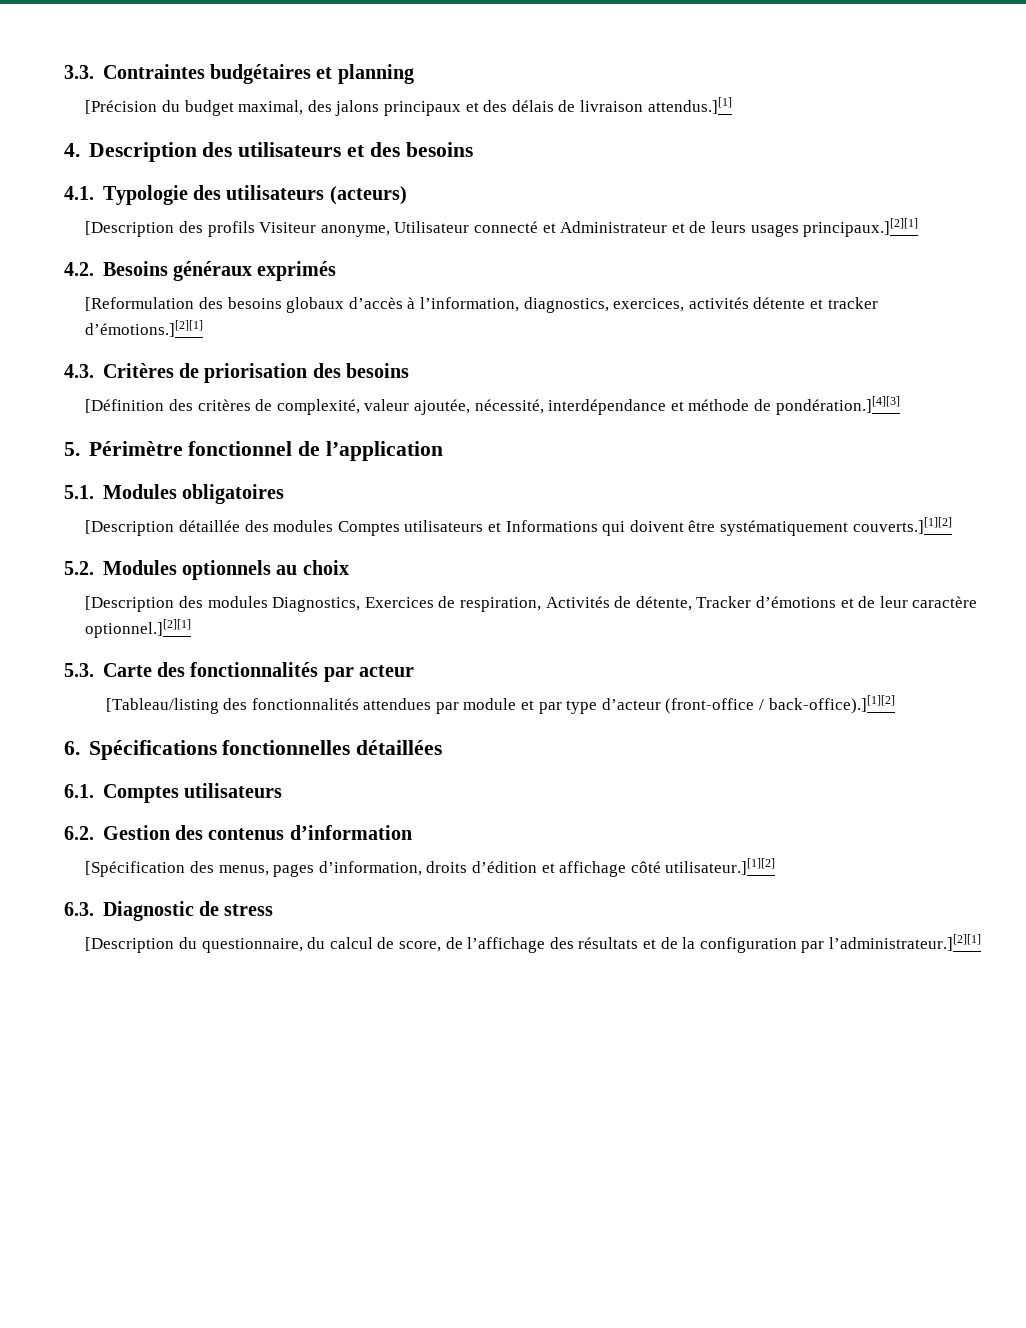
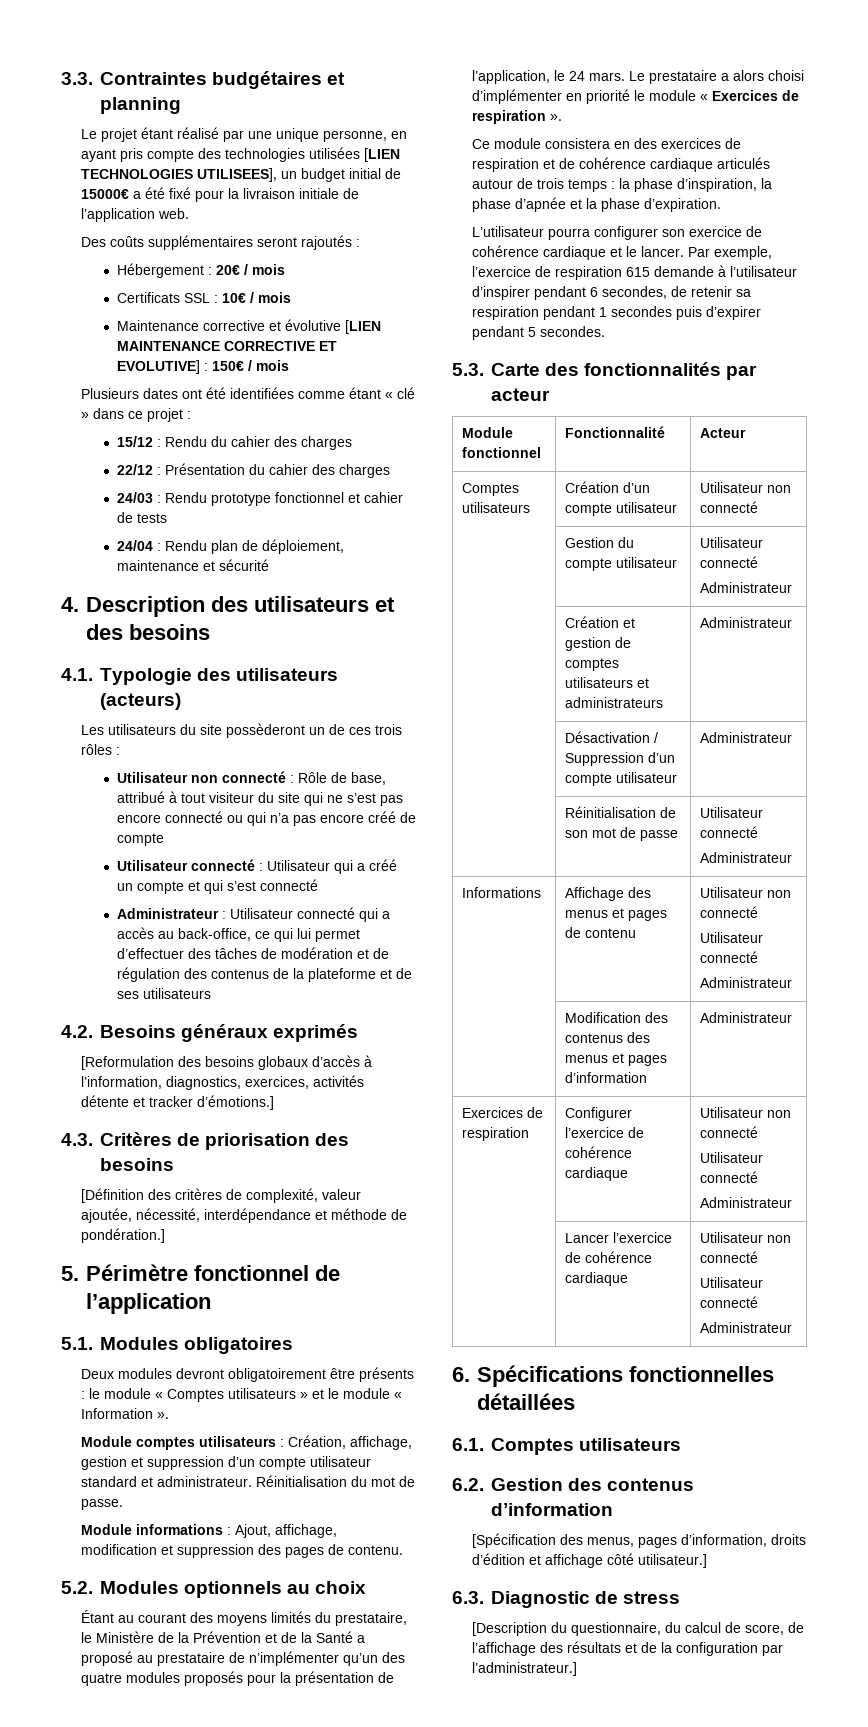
- [Précision du budget maximal, des jalons principaux et des délais de livraison attendus.][1]
+ Le projet étant réalisé par une unique personne, en ayant pris compte des technologies utilisées [LIEN TECHNOLOGIES UTILISEES], un budget initial de 15000€ a été fixé pour la livraison initiale de l’application web.
+ Des coûts supplémentaires seront rajoutés :
+ Hébergement : 20€ / mois
+ Certificats SSL : 10€ / mois
+ Maintenance corrective et évolutive [LIEN MAINTENANCE CORRECTIVE ET EVOLUTIVE] : 150€ / mois
+ Plusieurs dates ont été identifiées comme étant « clé » dans ce projet :
+ 15/12 : Rendu du cahier des charges
+ 22/12 : Présentation du cahier des charges
+ 24/03 : Rendu prototype fonctionnel et cahier de tests
+ 24/04 : Rendu plan de déploiement, maintenance et sécurité
- [Description des profils Visiteur anonyme, Utilisateur connecté et Administrateur et de leurs usages principaux.][2][1]
+ Les utilisateurs du site possèderont un de ces trois rôles :
+ Utilisateur non connecté : Rôle de base, attribué à tout visiteur du site qui ne s’est pas encore connecté ou qui n’a pas encore créé de compte
+ Utilisateur connecté : Utilisateur qui a créé un compte et qui s’est connecté
+ Administrateur : Utilisateur connecté qui a accès au back-office, ce qui lui permet d’effectuer des tâches de modération et de régulation des contenus de la plateforme et de ses utilisateurs
- [Reformulation des besoins globaux d’accès à l’information, diagnostics, exercices, activités détente et tracker d’émotions.][2][1]
+ [Reformulation des besoins globaux d’accès à l’information, diagnostics, exercices, activités détente et tracker d’émotions.]
- [Définition des critères de complexité, valeur ajoutée, nécessité, interdépendance et méthode de pondération.][4][3]
+ [Définition des critères de complexité, valeur ajoutée, nécessité, interdépendance et méthode de pondération.]
- [Description détaillée des modules Comptes utilisateurs et Informations qui doivent être systématiquement couverts.][1][2]
+ Deux modules devront obligatoirement être présents : le module « Comptes utilisateurs » et le module « Information ».
+ Module comptes utilisateurs : Création, affichage, gestion et suppression d’un compte utilisateur standard et administrateur. Réinitialisation du mot de passe.
+ Module informations : Ajout, affichage, modification et suppression des pages de contenu.
- [Description des modules Diagnostics, Exercices de respiration, Activités de détente, Tracker d’émotions et de leur caractère optionnel.][2][1]
+ Étant au courant des moyens limités du prestataire, le Ministère de la Prévention et de la Santé a proposé au prestataire de n’implémenter qu’un des quatre modules proposés pour la présentation de l’application, le 24 mars. Le prestataire a alors choisi d’implémenter en priorité le module « Exercices de respiration ».
+ Ce module consistera en des exercices de respiration et de cohérence cardiaque articulés autour de trois temps : la phase d’inspiration, la phase d’apnée et la phase d’expiration.
+ L’utilisateur pourra configurer son exercice de cohérence cardiaque et le lancer. Par exemple, l’exercice de respiration 615 demande à l’utilisateur d’inspirer pendant 6 secondes, de retenir sa respiration pendant 1 secondes puis d’expirer pendant 5 secondes.
- [Tableau/listing des fonctionnalités attendues par module et par type d’acteur (front-office / back-office).][1][2]
+ Module fonctionnel | Fonctionnalité | Acteur
+ Comptes utilisateurs | Création d’un compte utilisateur | Utilisateur non connecté
+ | Gestion du compte utilisateur | Utilisateur connecté
+ Administrateur
+ | Création et gestion de comptes utilisateurs et administrateurs | Administrateur
+ | Désactivation / Suppression d’un compte utilisateur | Administrateur
+ | Réinitialisation de son mot de passe | Utilisateur connecté
+ Administrateur
+ Informations | Affichage des menus et pages de contenu | Utilisateur non connecté
+ Utilisateur connecté
+ Administrateur
+ | Modification des contenus des menus et pages d’information | Administrateur
+ Exercices de respiration | Configurer l’exercice de cohérence cardiaque | Utilisateur non connecté
+ Utilisateur connecté
+ Administrateur
+ | Lancer l’exercice de cohérence cardiaque | Utilisateur non connecté
+ Utilisateur connecté
+ Administrateur
- [Spécification des menus, pages d’information, droits d’édition et affichage côté utilisateur.][1][2]
+ [Spécification des menus, pages d’information, droits d’édition et affichage côté utilisateur.]
- [Description du questionnaire, du calcul de score, de l’affichage des résultats et de la configuration par l’administrateur.][2][1]
+ [Description du questionnaire, du calcul de score, de l’affichage des résultats et de la configuration par l’administrateur.]

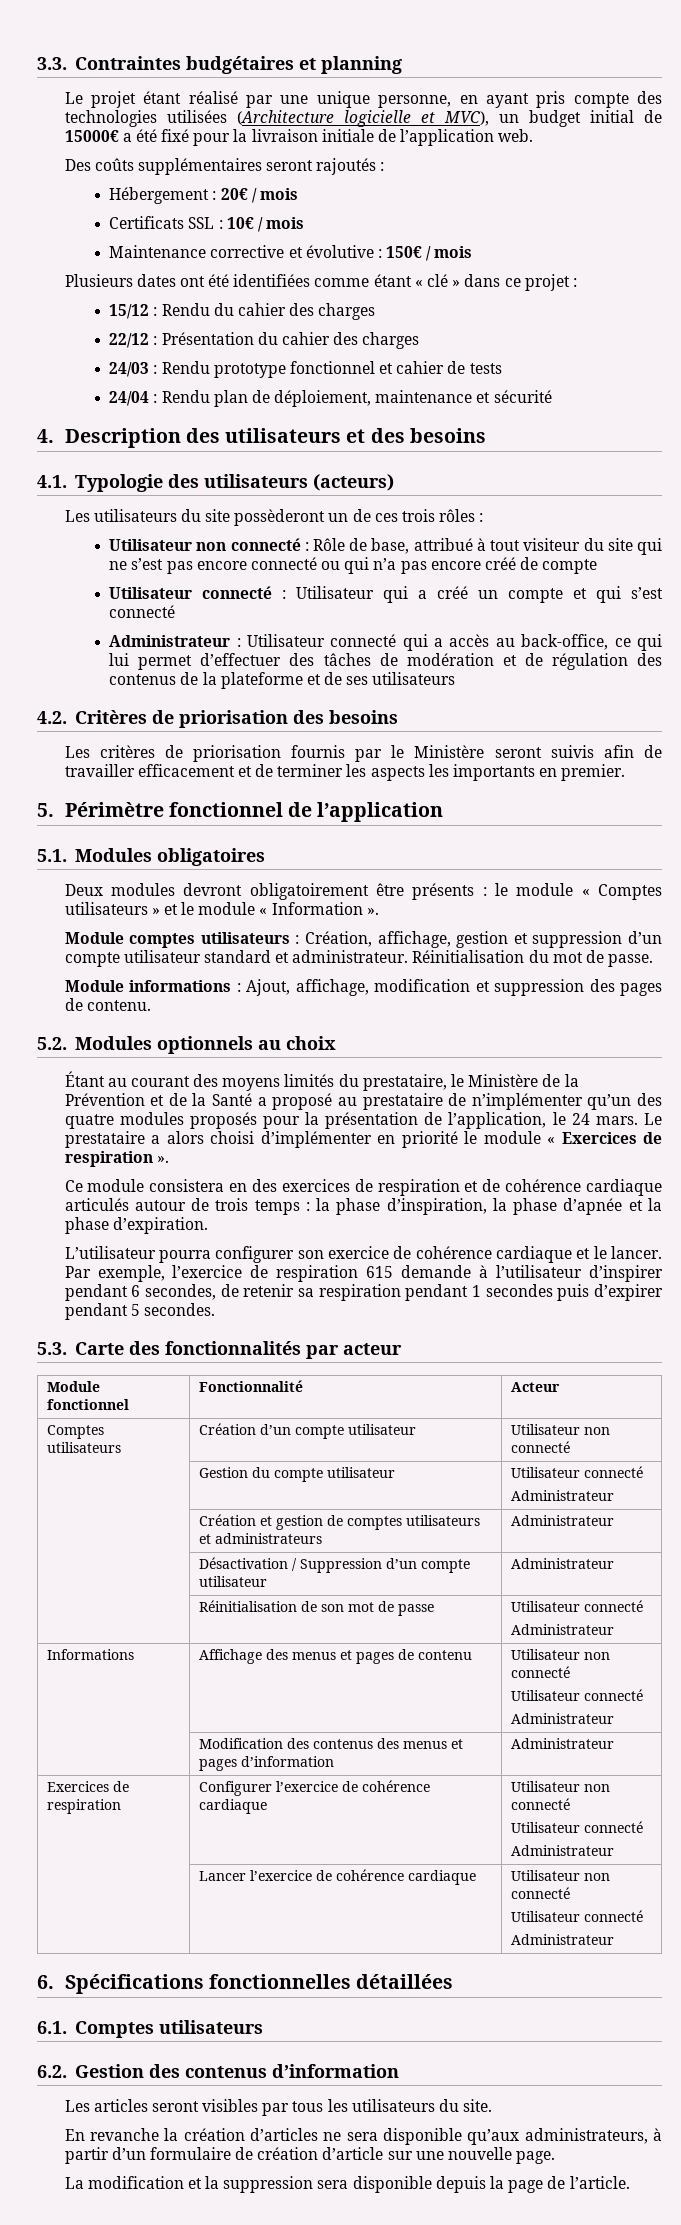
- Le projet étant réalisé par une unique personne, en ayant pris compte des technologies utilisées [LIEN TECHNOLOGIES UTILISEES], un budget initial de 15000€ a été fixé pour la livraison initiale de l’application web.
+ Le projet étant réalisé par une unique personne, en ayant pris compte des technologies utilisées (Architecture logicielle et MVC), un budget initial de 15000€ a été fixé pour la livraison initiale de l’application web.
- Maintenance corrective et évolutive [LIEN MAINTENANCE CORRECTIVE ET EVOLUTIVE] : 150€ / mois
+ Maintenance corrective et évolutive : 150€ / mois
- 4.2. Besoins généraux exprimés
- [Reformulation des besoins globaux d’accès à l’information, diagnostics, exercices, activités détente et tracker d’émotions.]
- 4.3. Critères de priorisation des besoins
+ 4.2. Critères de priorisation des besoins
- [Définition des critères de complexité, valeur ajoutée, nécessité, interdépendance et méthode de pondération.]
+ Les critères de priorisation fournis par le Ministère seront suivis afin de travailler efficacement et de terminer les aspects les importants en premier.
- [Spécification des menus, pages d’information, droits d’édition et affichage côté utilisateur.]
- 6.3. Diagnostic de stress
- [Description du questionnaire, du calcul de score, de l’affichage des résultats et de la configuration par l’administrateur.]
+ Les articles seront visibles par tous les utilisateurs du site.
+ En revanche la création d’articles ne sera disponible qu’aux administrateurs, à partir d’un formulaire de création d’article sur une nouvelle page.
+ La modification et la suppression sera disponible depuis la page de l’article.

